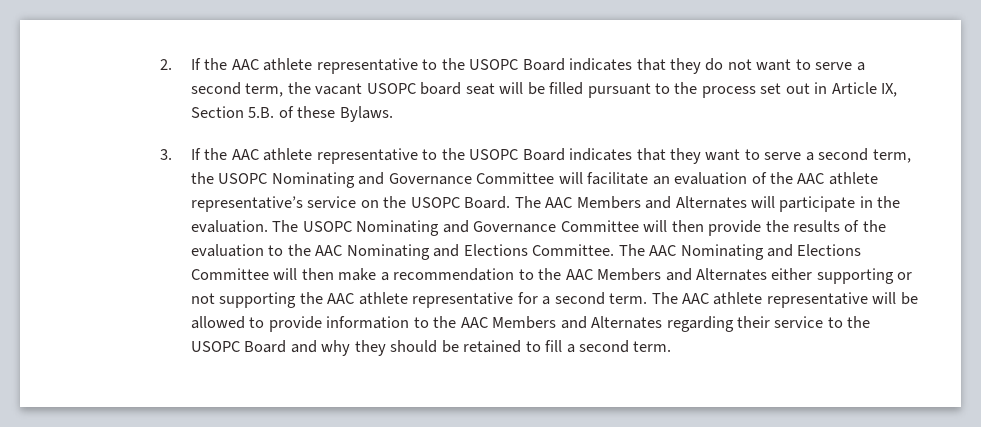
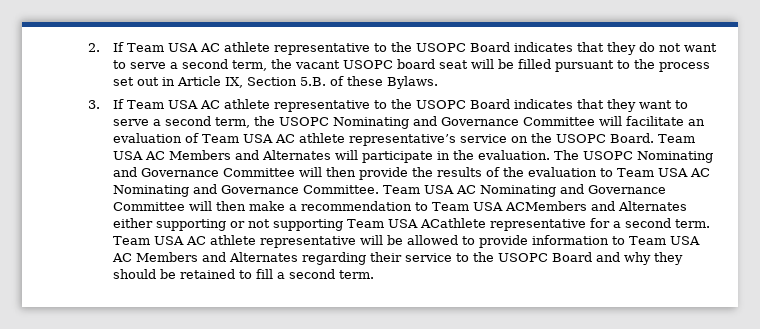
- 2. If the AAC athlete representative to the USOPC Board indicates that they do not want to serve a second term, the vacant USOPC board seat will be filled pursuant to the process set out in Article IX, Section 5.B. of these Bylaws.
+ 2. If Team USA AC athlete representative to the USOPC Board indicates that they do not want to serve a second term, the vacant USOPC board seat will be filled pursuant to the process set out in Article IX, Section 5.B. of these Bylaws.
- 3. If the AAC athlete representative to the USOPC Board indicates that they want to serve a second term, the USOPC Nominating and Governance Committee will facilitate an evaluation of the AAC athlete representative’s service on the USOPC Board.
+ 3. If Team USA AC athlete representative to the USOPC Board indicates that they want to serve a second term, the USOPC Nominating and Governance Committee will facilitate an evaluation of Team USA AC athlete representative’s service on the USOPC Board.
- The AAC Members and Alternates will participate in the evaluation.
+ Team USA AC Members and Alternates will participate in the evaluation.
- The USOPC Nominating and Governance Committee will then provide the results of the evaluation to the AAC Nominating and Elections Committee. The AAC Nominating and Elections Committee will then make a recommendation to the AAC Members and Alternates either supporting or not supporting the AAC athlete representative for a second term.
+ The USOPC Nominating and Governance Committee will then provide the results of the evaluation to Team USA AC Nominating and Governance Committee. Team USA AC Nominating and Governance Committee will then make a recommendation to Team USA ACMembers and Alternates either supporting or not supporting Team USA ACathlete representative for a second term.
- The AAC athlete representative will be allowed to provide information to the AAC Members and Alternates regarding their service to the USOPC Board and why they should be retained to fill a second term.
+ Team USA AC athlete representative will be allowed to provide information to Team USA AC Members and Alternates regarding their service to the USOPC Board and why they should be retained to fill a second term.

